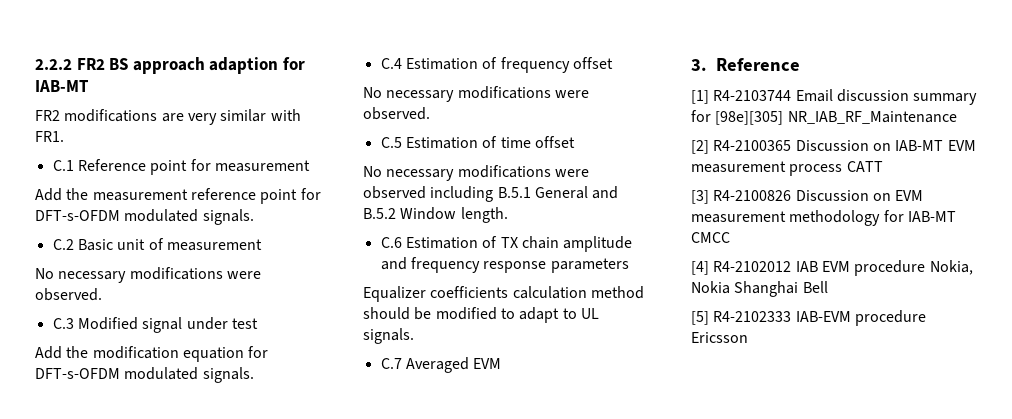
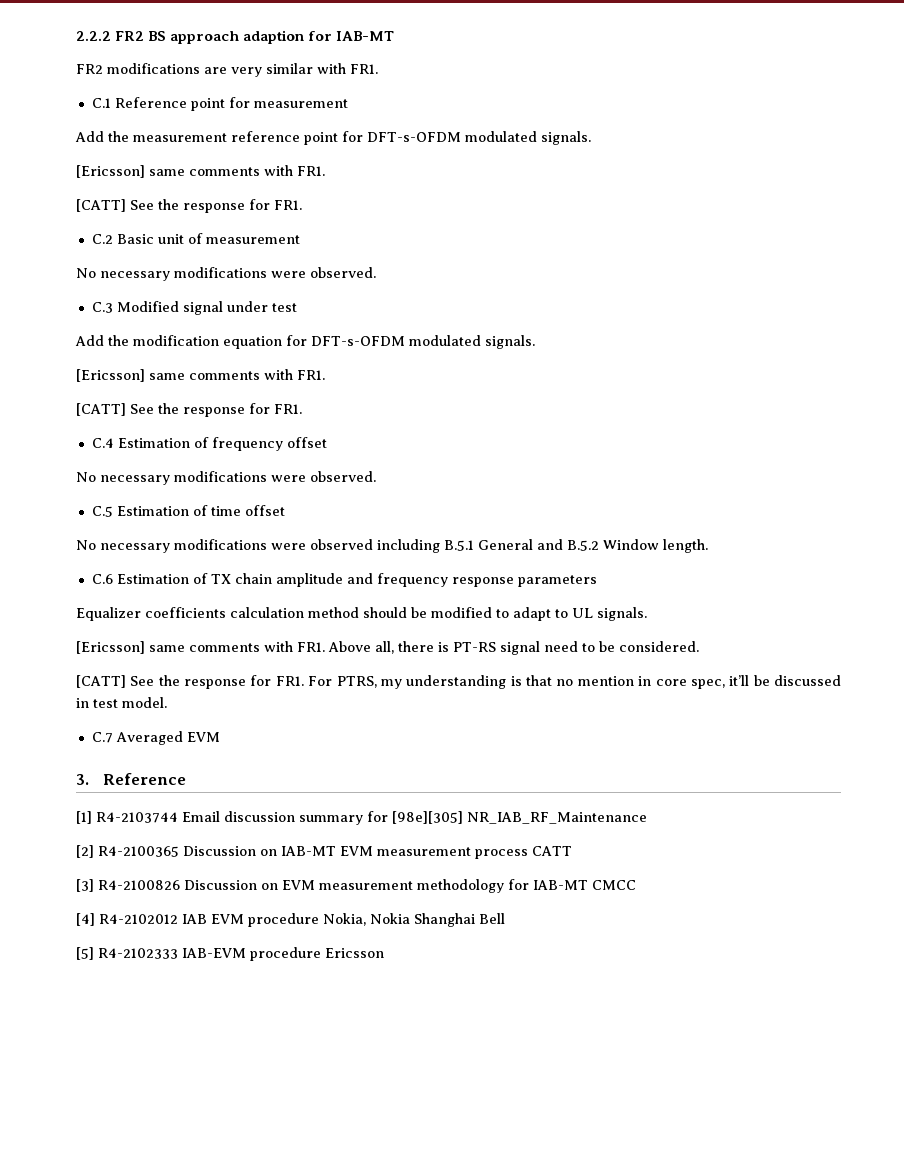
  Add the measurement reference point for DFT-s-OFDM modulated signals.
+ [Ericsson] same comments with FR1.
+ [CATT] See the response for FR1.
  Add the modification equation for DFT-s-OFDM modulated signals.
+ [Ericsson] same comments with FR1.
+ [CATT] See the response for FR1.
+ [Ericsson] same comments with FR1. Above all, there is PT-RS signal need to be considered.
+ [CATT] See the response for FR1. For PTRS, my understanding is that no mention in core spec, it’ll be discussed in test model.

